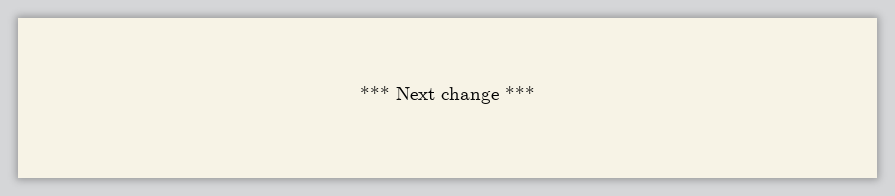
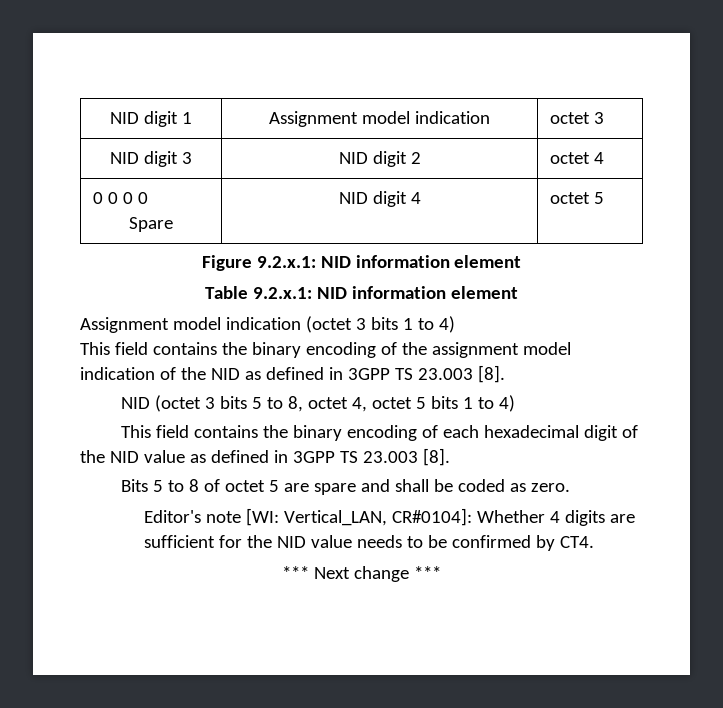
+ NID digit 1 | Assignment model indication | octet 3
+ NID digit 3 | NID digit 2 | octet 4
+ 0 0 0 0
+ Spare | NID digit 4 | octet 5
+ Figure 9.2.x.1: NID information element
+ Table 9.2.x.1: NID information element
+ Assignment model indication (octet 3 bits 1 to 4)
+ This field contains the binary encoding of the assignment model indication of the NID as defined in 3GPP TS 23.003 [8].
+ NID (octet 3 bits 5 to 8, octet 4, octet 5 bits 1 to 4)
+ This field contains the binary encoding of each hexadecimal digit of the NID value as defined in 3GPP TS 23.003 [8].
+ Bits 5 to 8 of octet 5 are spare and shall be coded as zero.
+ Editor's note [WI: Vertical_LAN, CR#0104]: Whether 4 digits are sufficient for the NID value needs to be confirmed by CT4.

